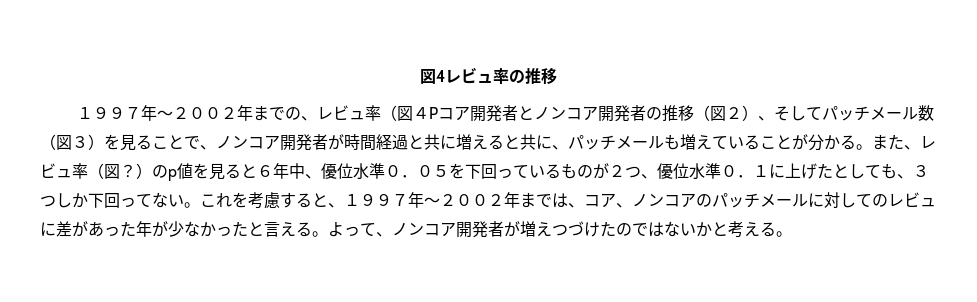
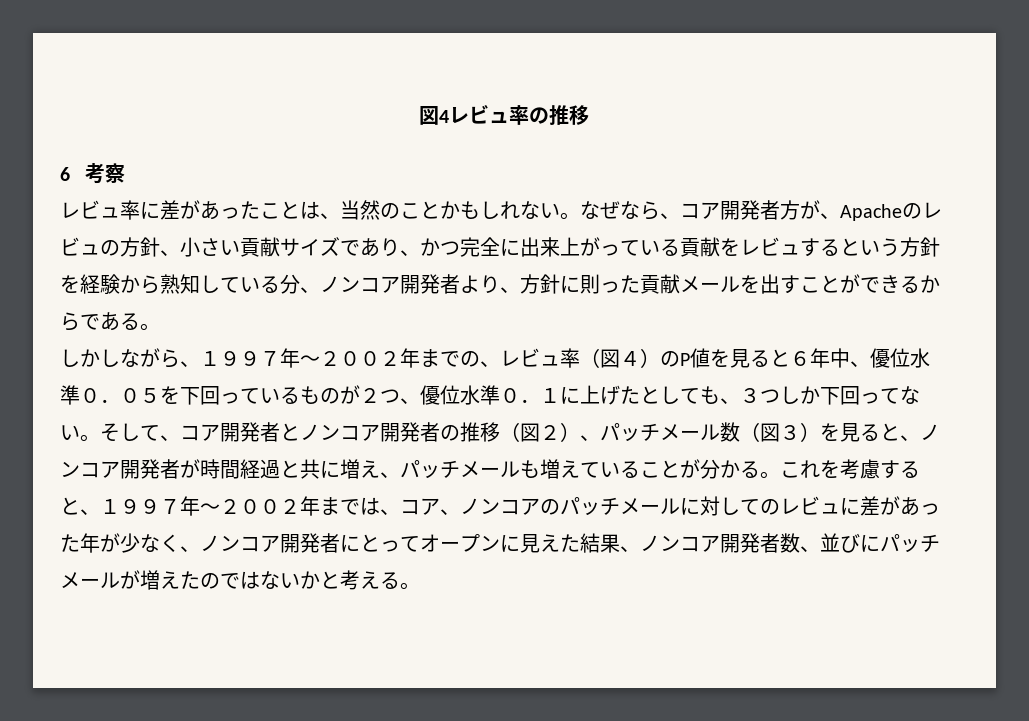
- １９９７年～２００２年までの、レビュ率（図４Pコア開発者とノンコア開発者の推移（図２）、そしてパッチメール数（図３）を見ることで、ノンコア開発者が時間経過と共に増えると共に、パッチメールも増えていることが分かる。また、レビュ率（図？）のp値を見ると６年中、優位水準０．０５を下回っているものが２つ、優位水準０．１に上げたとしても、３つしか下回ってない。
+ 6考察
+ レビュ率に差があったことは、当然のことかもしれない。なぜなら、コア開発者方が、Apacheのレビュの方針、小さい貢献サイズであり、かつ完全に出来上がっている貢献をレビュするという方針を経験から熟知している分、ノンコア開発者より、方針に則った貢献メールを出すことができるからである。
+ しかしながら、１９９７年～２００２年までの、レビュ率（図４）のP値を見ると６年中、優位水準０．０５を下回っているものが２つ、優位水準０．１に上げたとしても、３つしか下回ってない。
+ そして、コア開発者とノンコア開発者の推移（図２）、パッチメール数（図３）を見ると、ノンコア開発者が時間経過と共に増え、パッチメールも増えていることが分かる。
- これを考慮すると、１９９７年～２００２年までは、コア、ノンコアのパッチメールに対してのレビュに差があった年が少なかったと言える。よって、ノンコア開発者が増えつづけたのではないかと考える。
+ これを考慮すると、１９９７年～２００２年までは、コア、ノンコアのパッチメールに対してのレビュに差があった年が少なく、ノンコア開発者にとってオープンに見えた結果、ノンコア開発者数、並びにパッチメールが増えたのではないかと考える。

